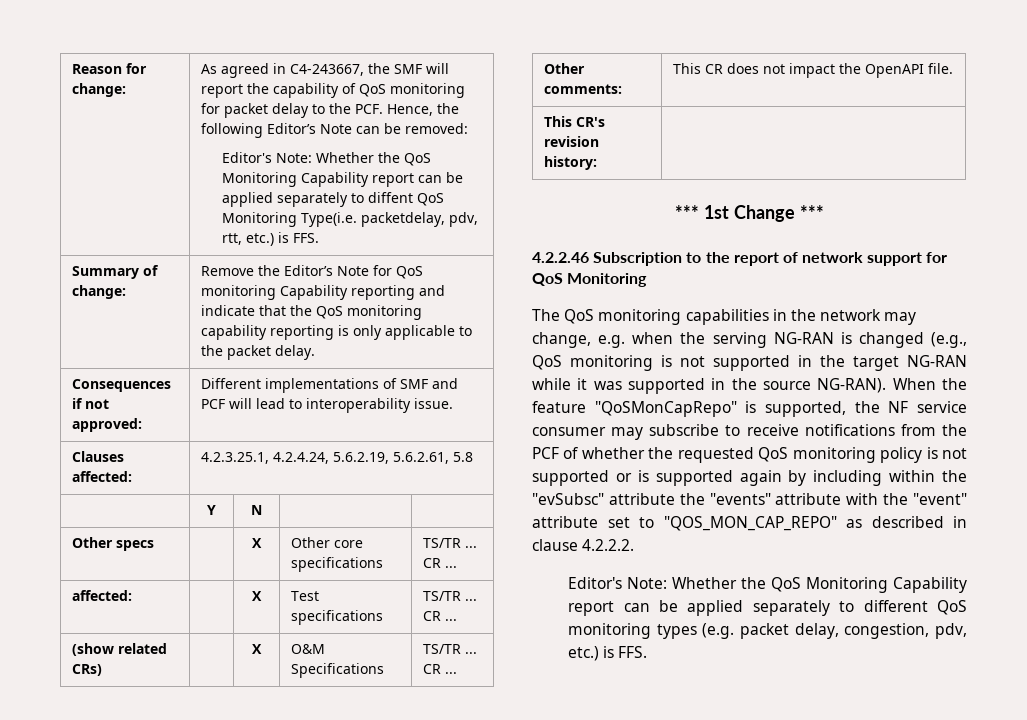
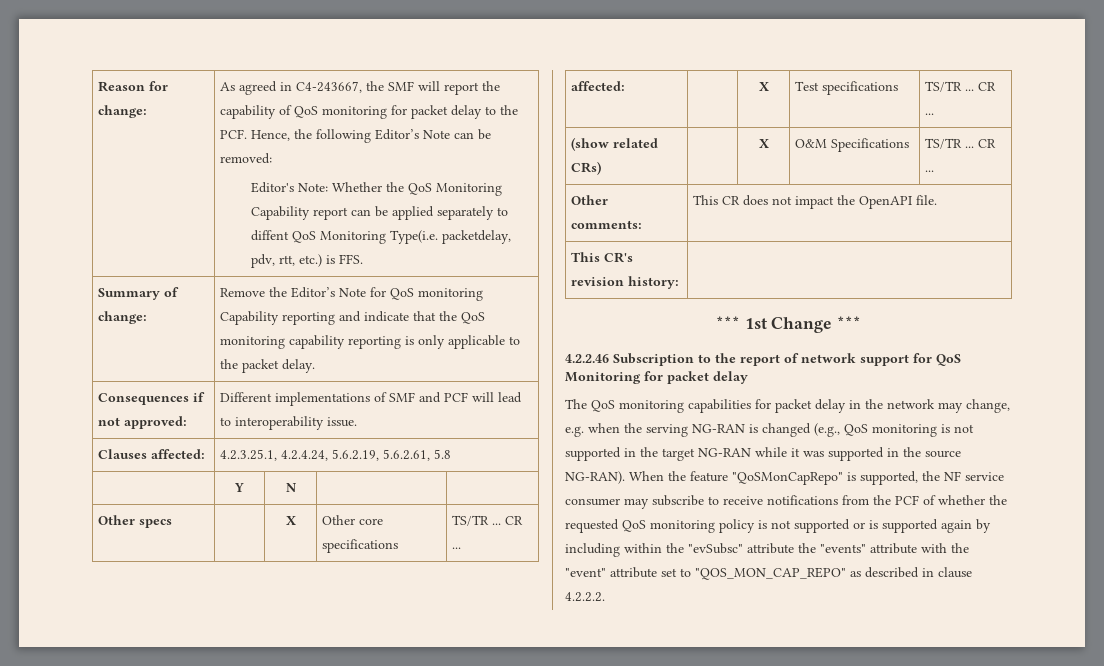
- 4.2.2.46 Subscription to the report of network support for QoS Monitoring
+ 4.2.2.46 Subscription to the report of network support for QoS Monitoring for packet delay
- The QoS monitoring capabilities in the network may change, e.g. when the serving NG-RAN is changed (e.g., QoS monitoring is not supported in the target NG-RAN while it was supported in the source NG-RAN).
+ The QoS monitoring capabilities for packet delay in the network may change, e.g. when the serving NG-RAN is changed (e.g., QoS monitoring is not supported in the target NG-RAN while it was supported in the source NG-RAN).
- Editor's Note: Whether the QoS Monitoring Capability report can be applied separately to different QoS monitoring types (e.g. packet delay, congestion, pdv, etc.) is FFS.

